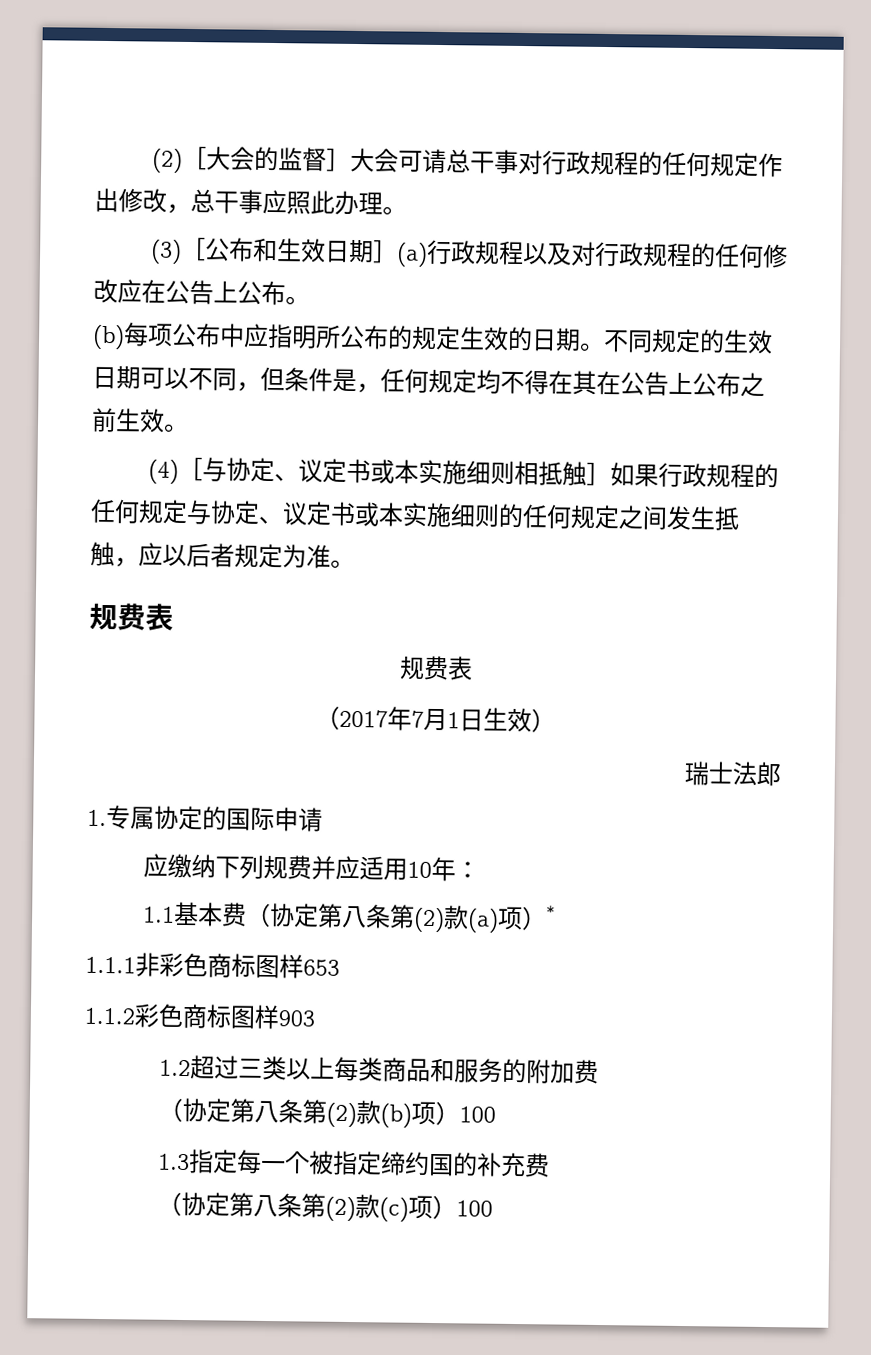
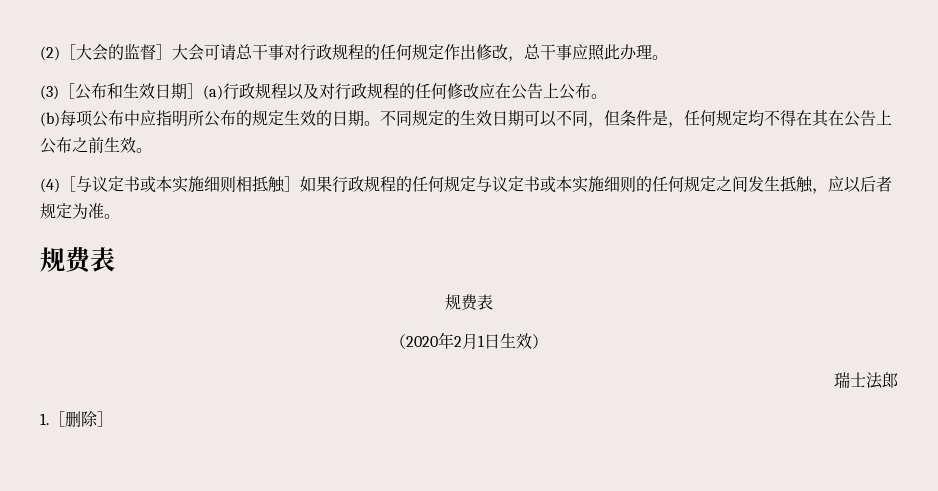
- (4)［与协定、议定书或本实施细则相抵触］如果行政规程的任何规定与协定、议定书或本实施细则的任何规定之间发生抵触，应以后者规定为准。
+ (4)［与议定书或本实施细则相抵触］如果行政规程的任何规定与议定书或本实施细则的任何规定之间发生抵触，应以后者规定为准。
- （2017年7月1日生效）
+ （2020年2月1日生效）
- 1.专属协定的国际申请
- 应缴纳下列规费并应适用10年：
- 1.1基本费（协定第八条第(2)款(a)项）*
- 1.1.1非彩色商标图样653
- 1.1.2彩色商标图样903
- 1.2超过三类以上每类商品和服务的附加费
- （协定第八条第(2)款(b)项）100
- 1.3指定每一个被指定缔约国的补充费
- （协定第八条第(2)款(c)项）100
+ 1.［删除］

